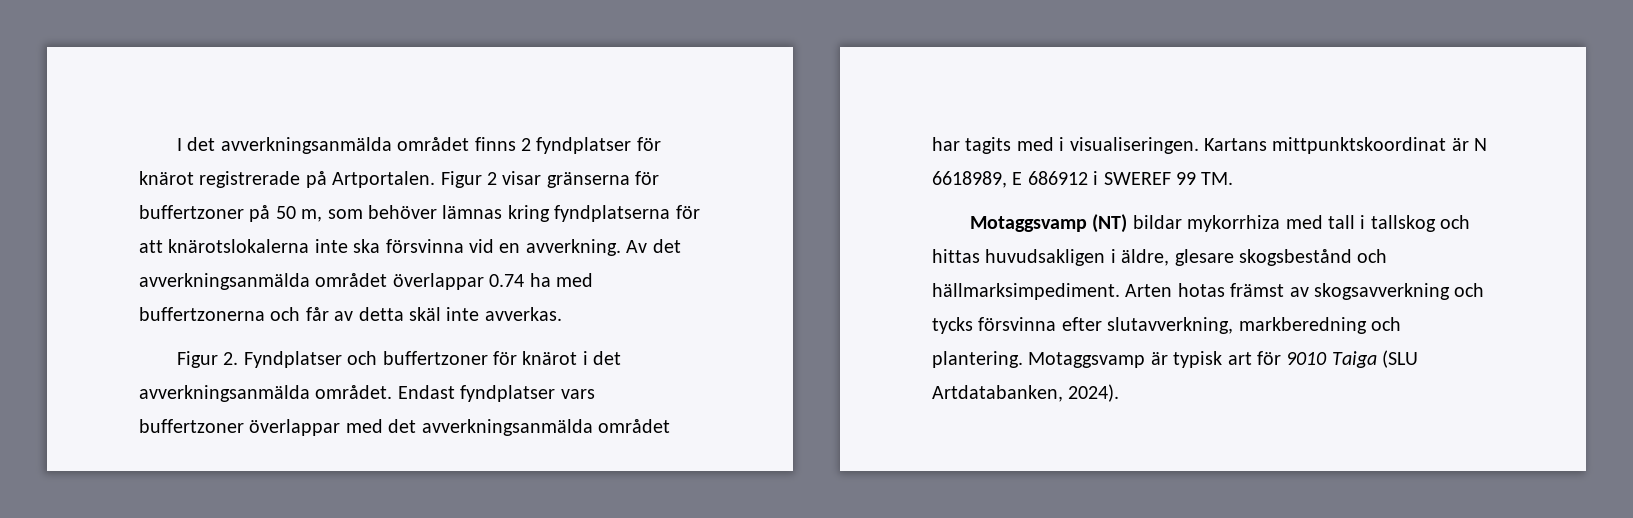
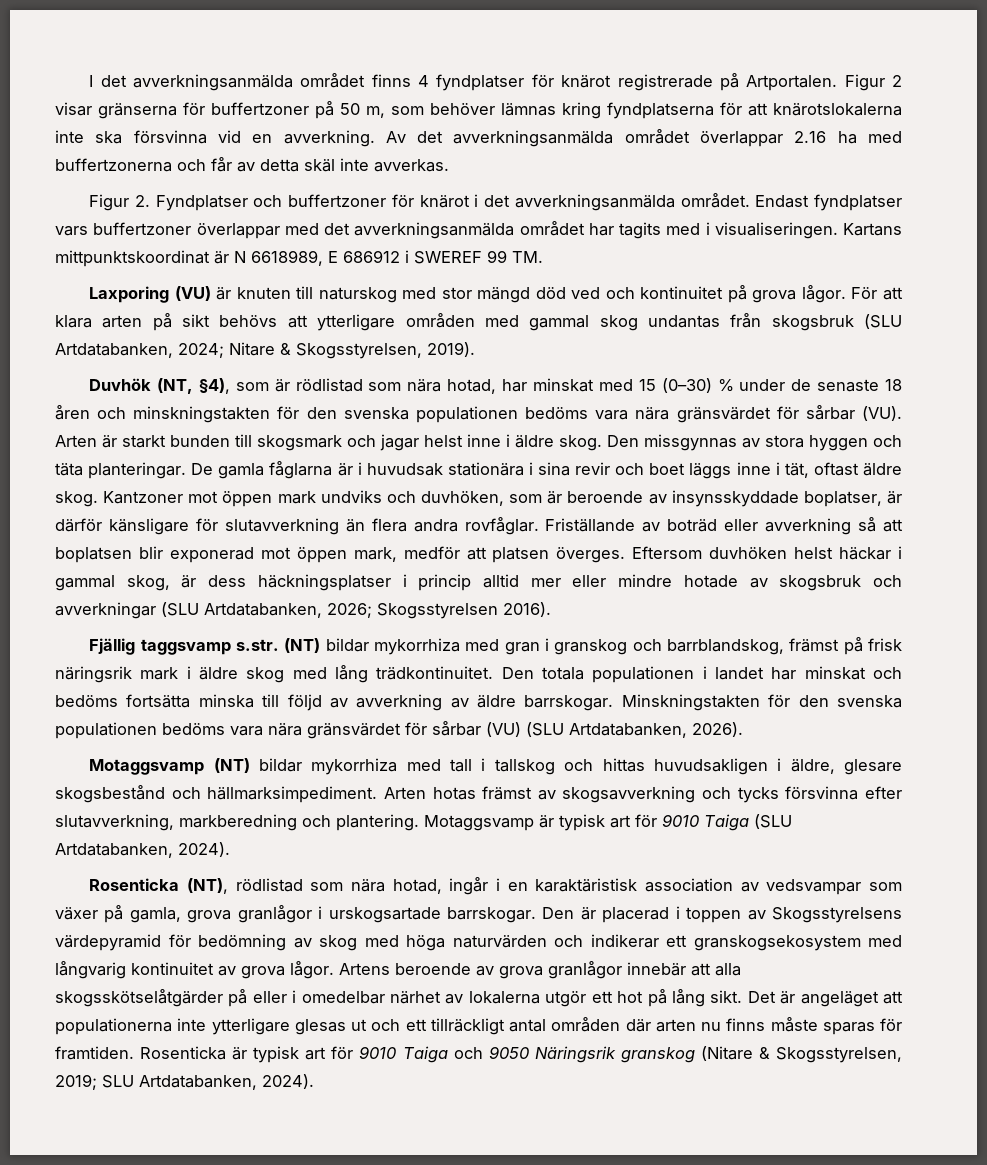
- I det avverkningsanmälda området finns 2 fyndplatser för knärot registrerade på Artportalen.
+ I det avverkningsanmälda området finns 4 fyndplatser för knärot registrerade på Artportalen.
- Av det avverkningsanmälda området överlappar 0.74 ha med buffertzonerna och får av detta skäl inte avverkas.
+ Av det avverkningsanmälda området överlappar 2.16 ha med buffertzonerna och får av detta skäl inte avverkas.
+ Laxporing (VU) är knuten till naturskog med stor mängd död ved och kontinuitet på grova lågor. För att klara arten på sikt behövs att ytterligare områden med gammal skog undantas från skogsbruk (SLU Artdatabanken, 2024; Nitare & Skogsstyrelsen, 2019).
+ Duvhök (NT, §4), som är rödlistad som nära hotad, har minskat med 15 (0–30) % under de senaste 18 åren och minskningstakten för den svenska populationen bedöms vara nära gränsvärdet för sårbar (VU). Arten är starkt bunden till skogsmark och jagar helst inne i äldre skog. Den missgynnas av stora hyggen och täta planteringar. De gamla fåglarna är i huvudsak stationära i sina revir och boet läggs inne i tät, oftast äldre skog. Kantzoner mot öppen mark undviks och duvhöken, som är beroende av insynsskyddade boplatser, är därför känsligare för slutavverkning än flera andra rovfåglar. Friställande av boträd eller avverkning så att boplatsen blir exponerad mot öppen mark, medför att platsen överges. Eftersom duvhöken helst häckar i gammal skog, är dess häckningsplatser i princip alltid mer eller mindre hotade av skogsbruk och avverkningar (SLU Artdatabanken, 2026; Skogsstyrelsen 2016).
+ Fjällig taggsvamp s.str. (NT) bildar mykorrhiza med gran i granskog och barrblandskog, främst på frisk näringsrik mark i äldre skog med lång trädkontinuitet. Den totala populationen i landet har minskat och bedöms fortsätta minska till följd av avverkning av äldre barrskogar. Minskningstakten för den svenska populationen bedöms vara nära gränsvärdet för sårbar (VU) (SLU Artdatabanken, 2026).
+ Rosenticka (NT), rödlistad som nära hotad, ingår i en karaktäristisk association av vedsvampar som växer på gamla, grova granlågor i urskogsartade barrskogar. Den är placerad i toppen av Skogsstyrelsens värdepyramid för bedömning av skog med höga naturvärden och indikerar ett granskogsekosystem med långvarig kontinuitet av grova lågor. Artens beroende av grova granlågor innebär att alla skogsskötselåtgärder på eller i omedelbar närhet av lokalerna utgör ett hot på lång sikt. Det är angeläget att populationerna inte ytterligare glesas ut och ett tillräckligt antal områden där arten nu finns måste sparas för framtiden. Rosenticka är typisk art för 9010 Taiga och 9050 Näringsrik granskog (Nitare & Skogsstyrelsen, 2019; SLU Artdatabanken, 2024).

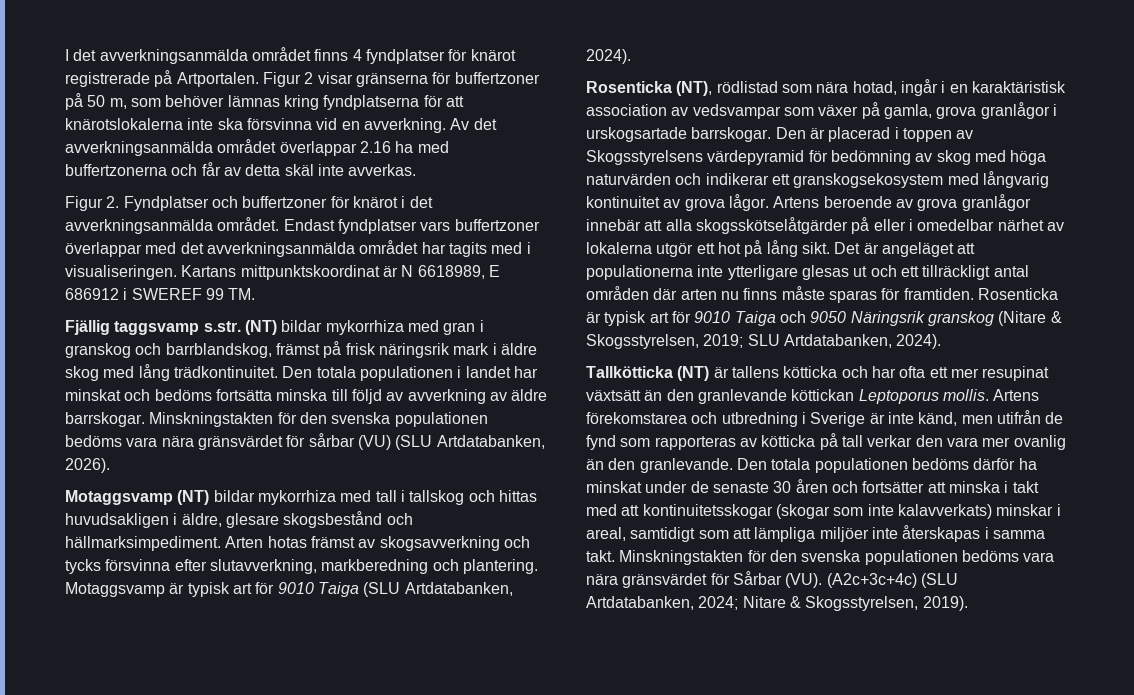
- Laxporing (VU) är knuten till naturskog med stor mängd död ved och kontinuitet på grova lågor. För att klara arten på sikt behövs att ytterligare områden med gammal skog undantas från skogsbruk (SLU Artdatabanken, 2024; Nitare & Skogsstyrelsen, 2019).
- Duvhök (NT, §4), som är rödlistad som nära hotad, har minskat med 15 (0–30) % under de senaste 18 åren och minskningstakten för den svenska populationen bedöms vara nära gränsvärdet för sårbar (VU). Arten är starkt bunden till skogsmark och jagar helst inne i äldre skog. Den missgynnas av stora hyggen och täta planteringar. De gamla fåglarna är i huvudsak stationära i sina revir och boet läggs inne i tät, oftast äldre skog. Kantzoner mot öppen mark undviks och duvhöken, som är beroende av insynsskyddade boplatser, är därför känsligare för slutavverkning än flera andra rovfåglar. Friställande av boträd eller avverkning så att boplatsen blir exponerad mot öppen mark, medför att platsen överges. Eftersom duvhöken helst häckar i gammal skog, är dess häckningsplatser i princip alltid mer eller mindre hotade av skogsbruk och avverkningar (SLU Artdatabanken, 2026; Skogsstyrelsen 2016).
+ Tallkötticka (NT) är tallens kötticka och har ofta ett mer resupinat växtsätt än den granlevande köttickan Leptoporus mollis. Artens förekomstarea och utbredning i Sverige är inte känd, men utifrån de fynd som rapporteras av kötticka på tall verkar den vara mer ovanlig än den granlevande. Den totala populationen bedöms därför ha minskat under de senaste 30 åren och fortsätter att minska i takt med att kontinuitetsskogar (skogar som inte kalavverkats) minskar i areal, samtidigt som att lämpliga miljöer inte återskapas i samma takt. Minskningstakten för den svenska populationen bedöms vara nära gränsvärdet för Sårbar (VU). (A2c+3c+4c) (SLU Artdatabanken, 2024; Nitare & Skogsstyrelsen, 2019).

